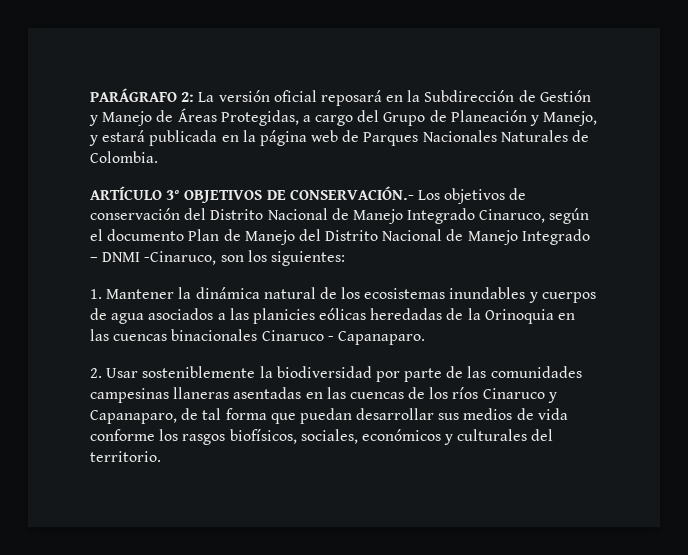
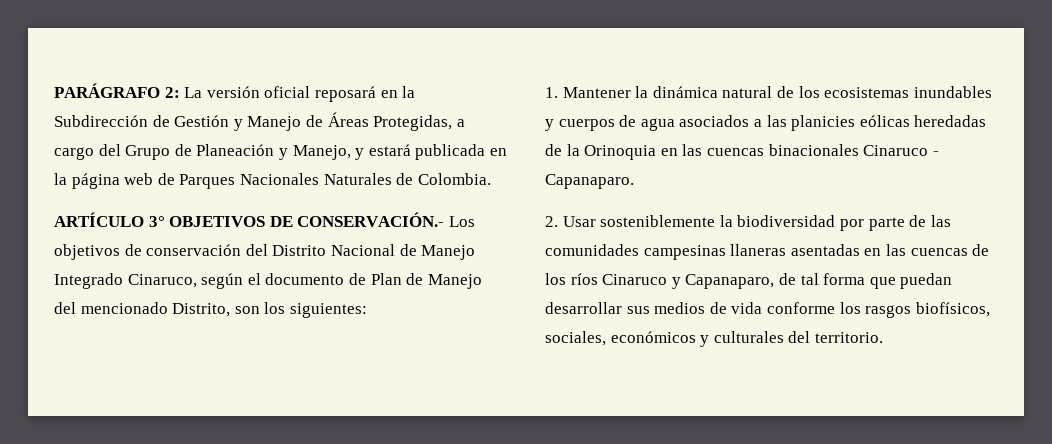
- ARTÍCULO 3° OBJETIVOS DE CONSERVACIÓN.- Los objetivos de conservación del Distrito Nacional de Manejo Integrado Cinaruco, según el documento Plan de Manejo del Distrito Nacional de Manejo Integrado – DNMI -Cinaruco, son los siguientes:
+ ARTÍCULO 3° OBJETIVOS DE CONSERVACIÓN.- Los objetivos de conservación del Distrito Nacional de Manejo Integrado Cinaruco, según el documento de Plan de Manejo del mencionado Distrito, son los siguientes:

